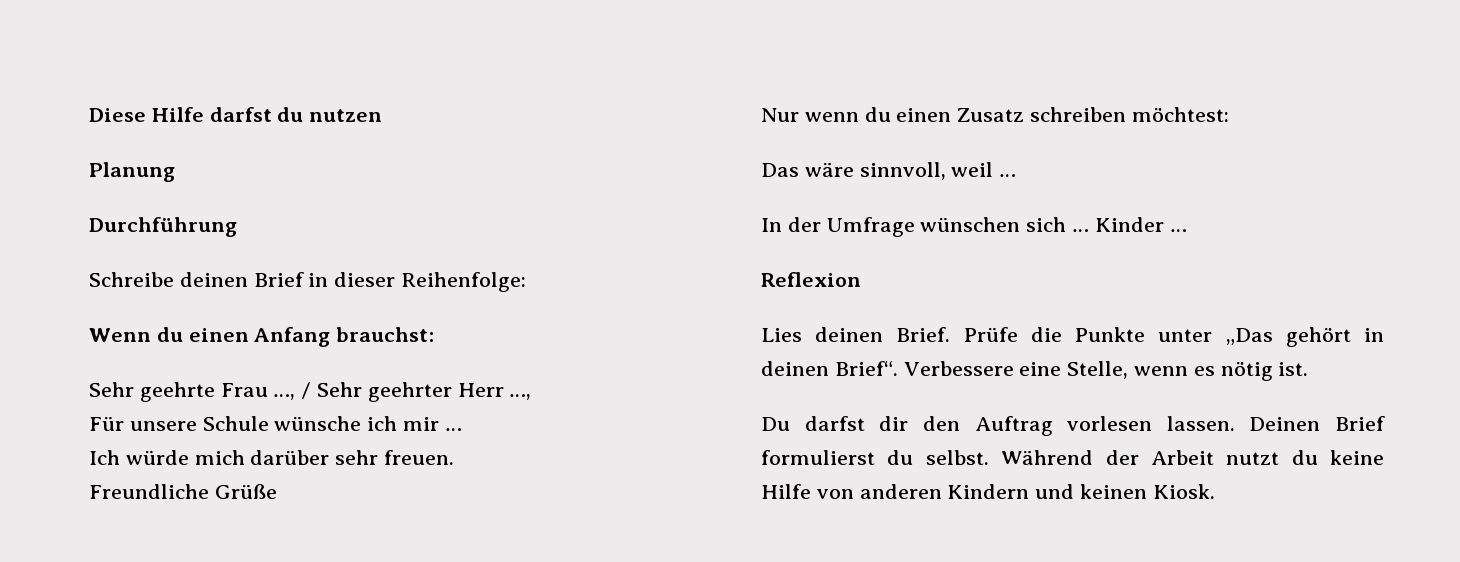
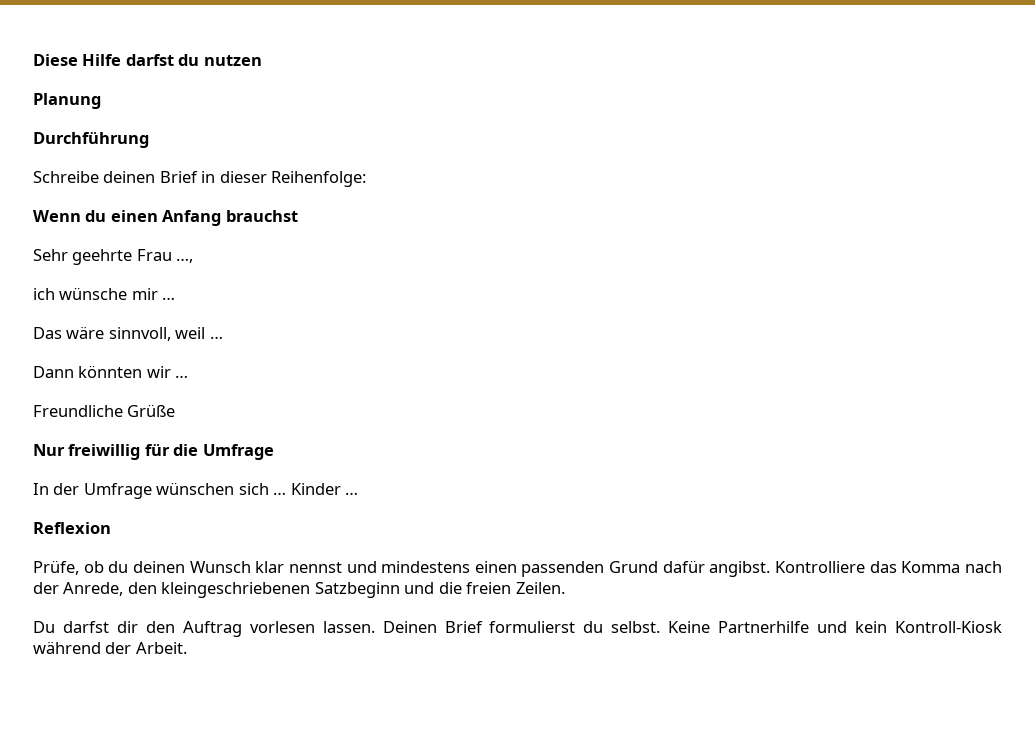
- Wenn du einen Anfang brauchst:
+ Wenn du einen Anfang brauchst
- Sehr geehrte Frau …, / Sehr geehrter Herr …,
- Für unsere Schule wünsche ich mir …
- Ich würde mich darüber sehr freuen.
- Freundliche Grüße
- Nur wenn du einen Zusatz schreiben möchtest:
+ Sehr geehrte Frau …,
+ ich wünsche mir …
+ Dann könnten wir …
+ Freundliche Grüße
+ Nur freiwillig für die Umfrage
- Lies deinen Brief. Prüfe die Punkte unter „Das gehört in deinen Brief“. Verbessere eine Stelle, wenn es nötig ist.
+ Prüfe, ob du deinen Wunsch klar nennst und mindestens einen passenden Grund dafür angibst. Kontrolliere das Komma nach der Anrede, den kleingeschriebenen Satzbeginn und die freien Zeilen.
- Während der Arbeit nutzt du keine Hilfe von anderen Kindern und keinen Kiosk.
+ Keine Partnerhilfe und kein Kontroll-Kiosk während der Arbeit.

